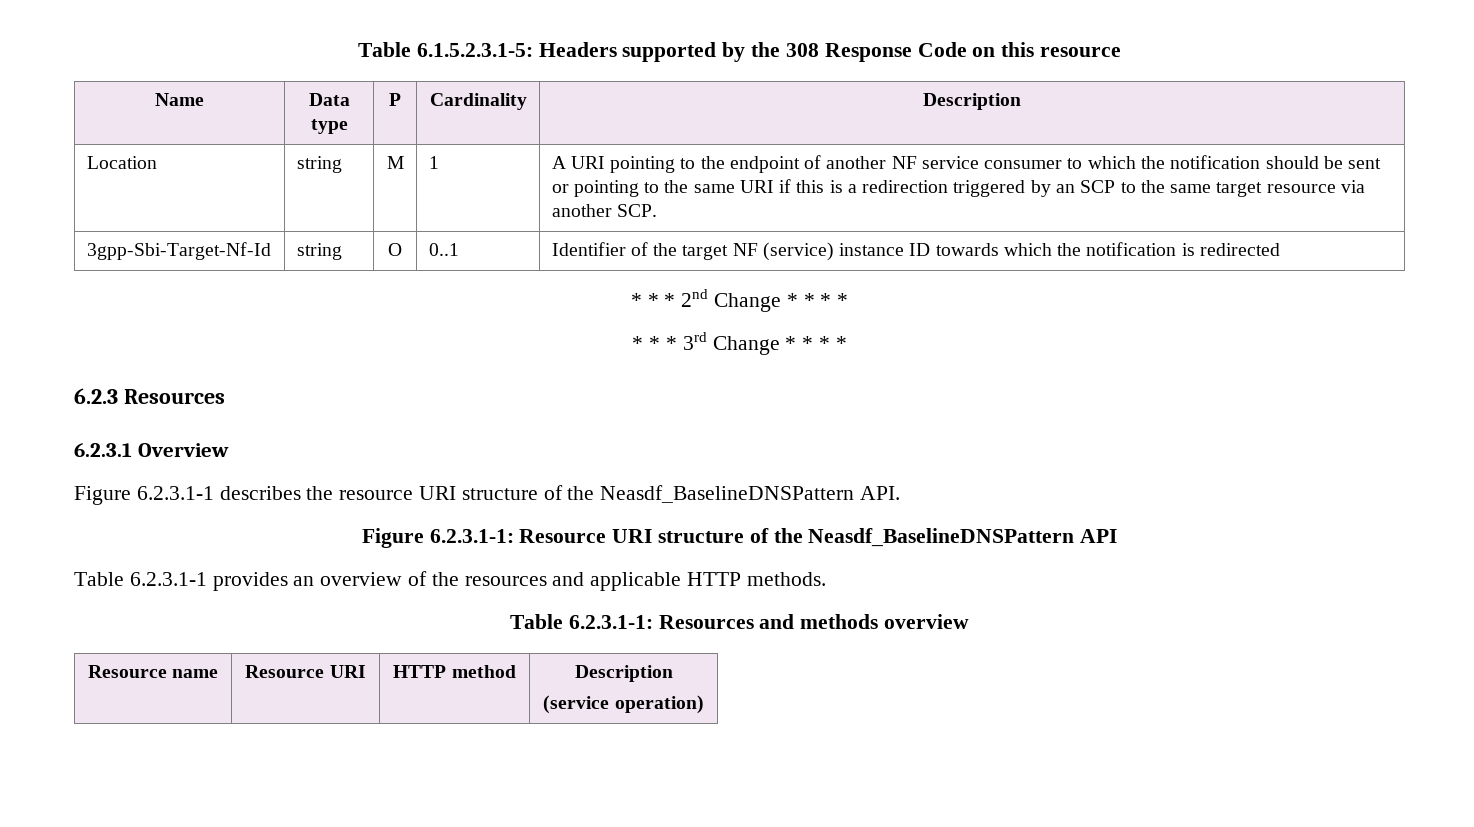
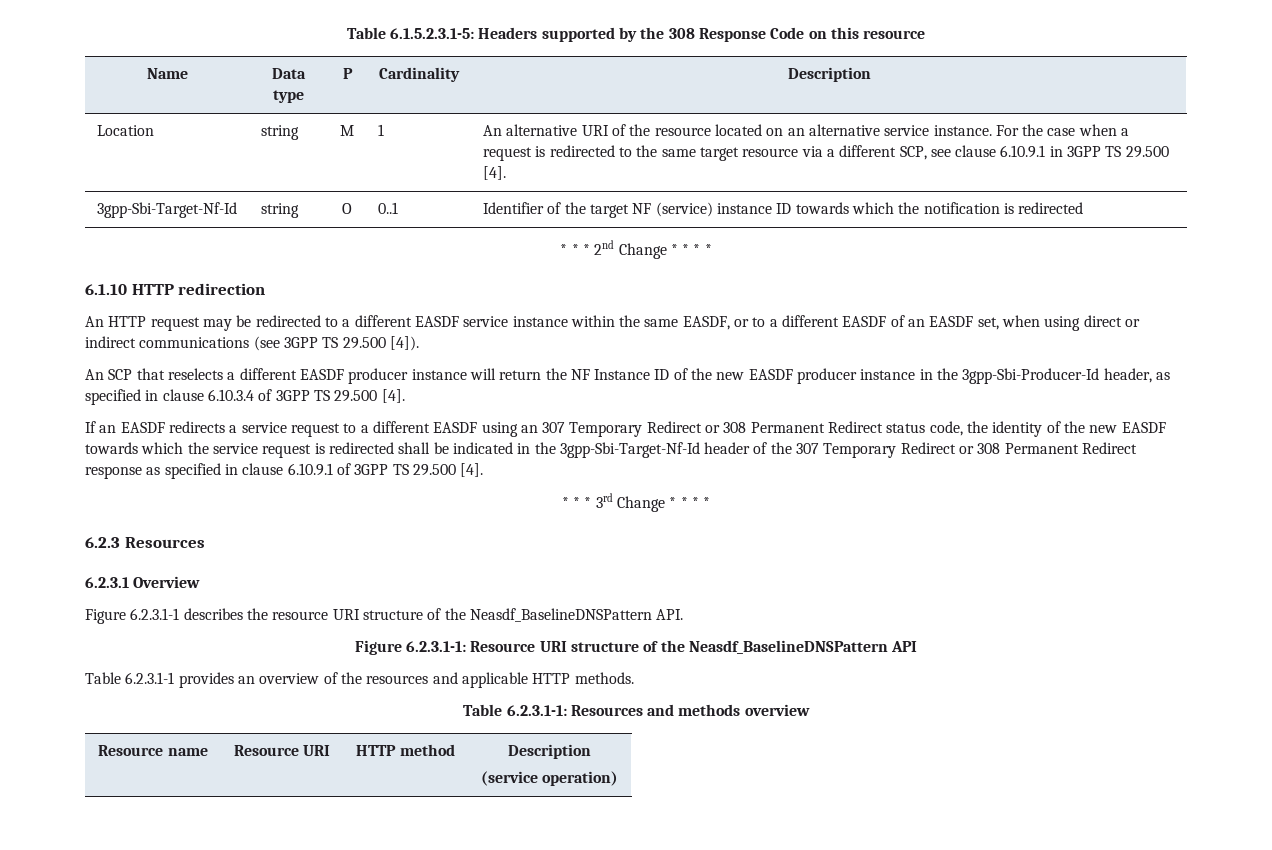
- A URI pointing to the endpoint of another NF service consumer to which the notification should be sent or pointing to the same URI if this is a redirection triggered by an SCP to the same target resource via another SCP.
+ An alternative URI of the resource located on an alternative service instance. For the case when a request is redirected to the same target resource via a different SCP, see clause 6.10.9.1 in 3GPP TS 29.500 [4].
+ 6.1.10 HTTP redirection
+ An HTTP request may be redirected to a different EASDF service instance within the same EASDF, or to a different EASDF of an EASDF set, when using direct or indirect communications (see 3GPP TS 29.500 [4]).
+ An SCP that reselects a different EASDF producer instance will return the NF Instance ID of the new EASDF producer instance in the 3gpp-Sbi-Producer-Id header, as specified in clause 6.10.3.4 of 3GPP TS 29.500 [4].
+ If an EASDF redirects a service request to a different EASDF using an 307 Temporary Redirect or 308 Permanent Redirect status code, the identity of the new EASDF towards which the service request is redirected shall be indicated in the 3gpp-Sbi-Target-Nf-Id header of the 307 Temporary Redirect or 308 Permanent Redirect response as specified in clause 6.10.9.1 of 3GPP TS 29.500 [4].

